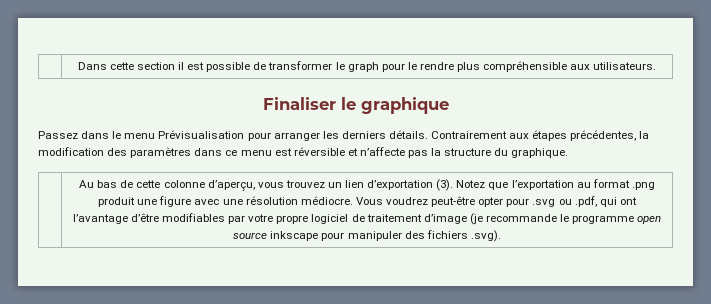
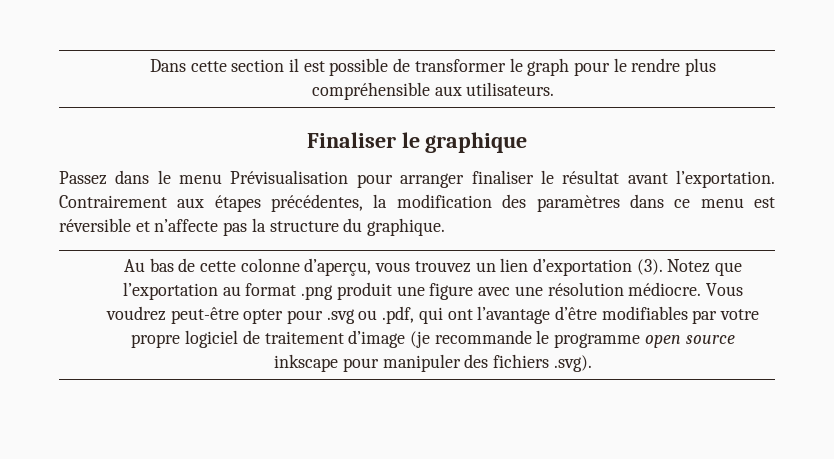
- Passez dans le menu Prévisualisation pour arranger les derniers détails.
+ Passez dans le menu Prévisualisation pour arranger finaliser le résultat avant l’exportation.

